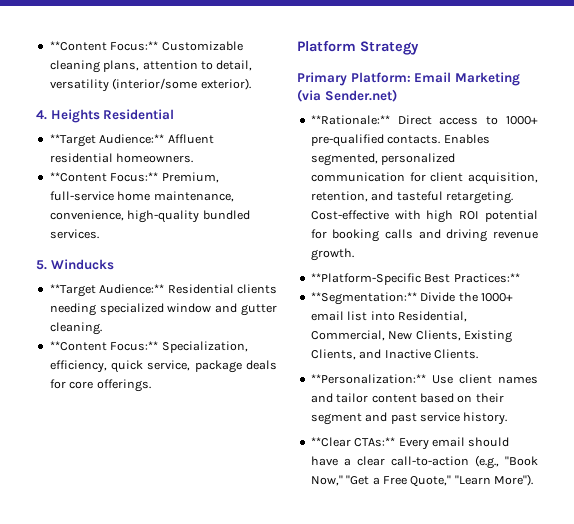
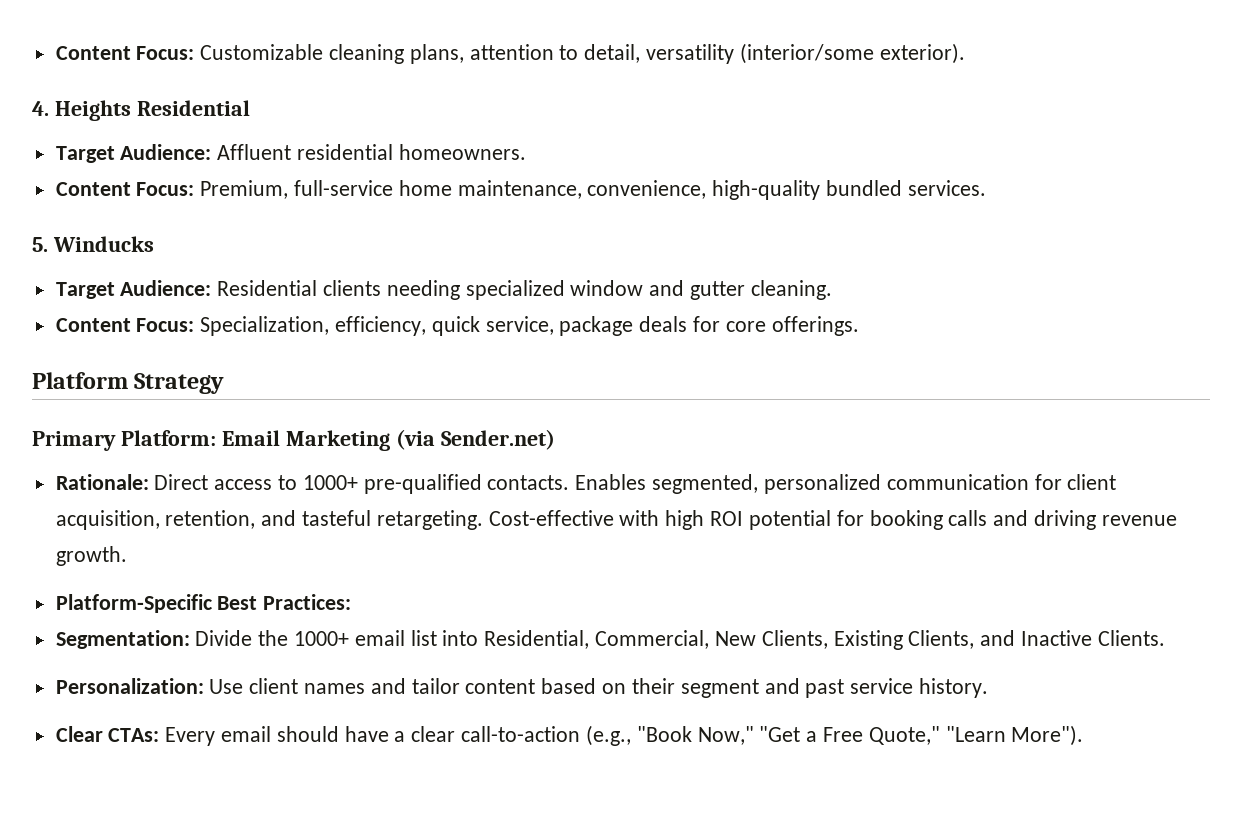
- **Content Focus:** Customizable cleaning plans, attention to detail, versatility (interior/some exterior).
+ Content Focus: Customizable cleaning plans, attention to detail, versatility (interior/some exterior).
- **Target Audience:** Affluent residential homeowners.
+ Target Audience: Affluent residential homeowners.
- **Content Focus:** Premium, full-service home maintenance, convenience, high-quality bundled services.
+ Content Focus: Premium, full-service home maintenance, convenience, high-quality bundled services.
- **Target Audience:** Residential clients needing specialized window and gutter cleaning.
+ Target Audience: Residential clients needing specialized window and gutter cleaning.
- **Content Focus:** Specialization, efficiency, quick service, package deals for core offerings.
+ Content Focus: Specialization, efficiency, quick service, package deals for core offerings.
- **Rationale:** Direct access to 1000+ pre-qualified contacts.
+ Rationale: Direct access to 1000+ pre-qualified contacts.
- **Platform-Specific Best Practices:**
- **Segmentation:** Divide the 1000+ email list into Residential, Commercial, New Clients, Existing Clients, and Inactive Clients.
+ Platform-Specific Best Practices:
+ Segmentation: Divide the 1000+ email list into Residential, Commercial, New Clients, Existing Clients, and Inactive Clients.
- **Personalization:** Use client names and tailor content based on their segment and past service history.
+ Personalization: Use client names and tailor content based on their segment and past service history.
- **Clear CTAs:** Every email should have a clear call-to-action (e.g., "Book Now," "Get a Free Quote," "Learn More").
+ Clear CTAs: Every email should have a clear call-to-action (e.g., "Book Now," "Get a Free Quote," "Learn More").

